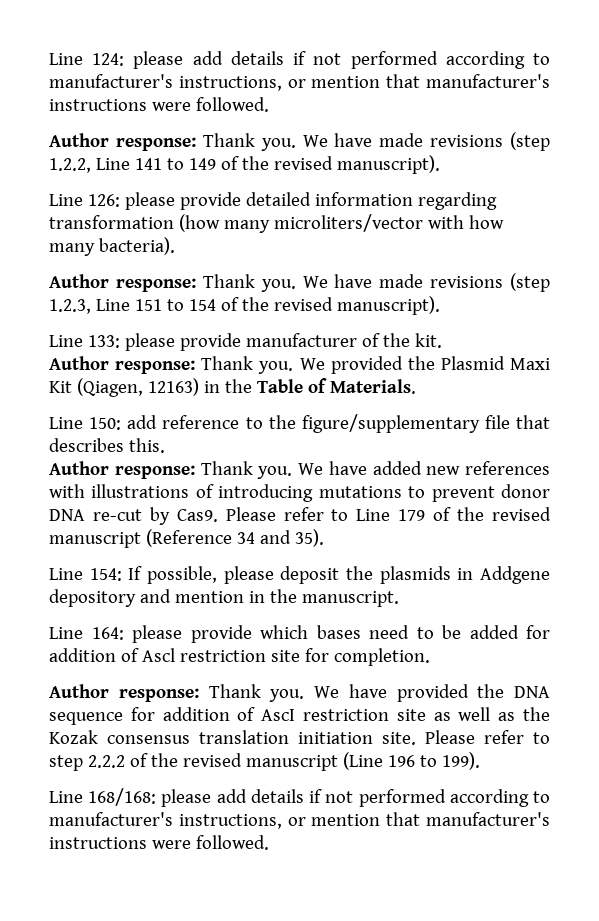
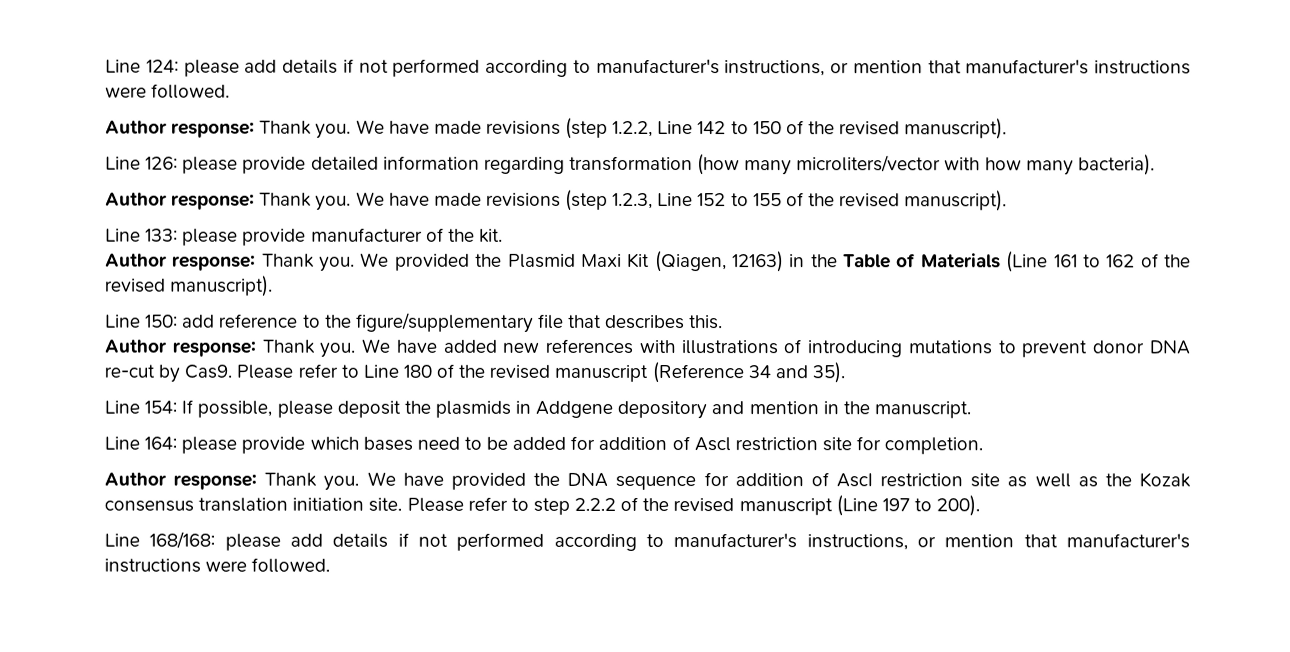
- We have made revisions (step 1.2.2, Line 141 to 149 of the revised manuscript).
+ We have made revisions (step 1.2.2, Line 142 to 150 of the revised manuscript).
- We have made revisions (step 1.2.3, Line 151 to 154 of the revised manuscript).
+ We have made revisions (step 1.2.3, Line 152 to 155 of the revised manuscript).
- We provided the Plasmid Maxi Kit (Qiagen, 12163) in the Table of Materials.
+ We provided the Plasmid Maxi Kit (Qiagen, 12163) in the Table of Materials (Line 161 to 162 of the revised manuscript).
- Please refer to Line 179 of the revised manuscript (Reference 34 and 35).
+ Please refer to Line 180 of the revised manuscript (Reference 34 and 35).
- Please refer to step 2.2.2 of the revised manuscript (Line 196 to 199).
+ Please refer to step 2.2.2 of the revised manuscript (Line 197 to 200).

